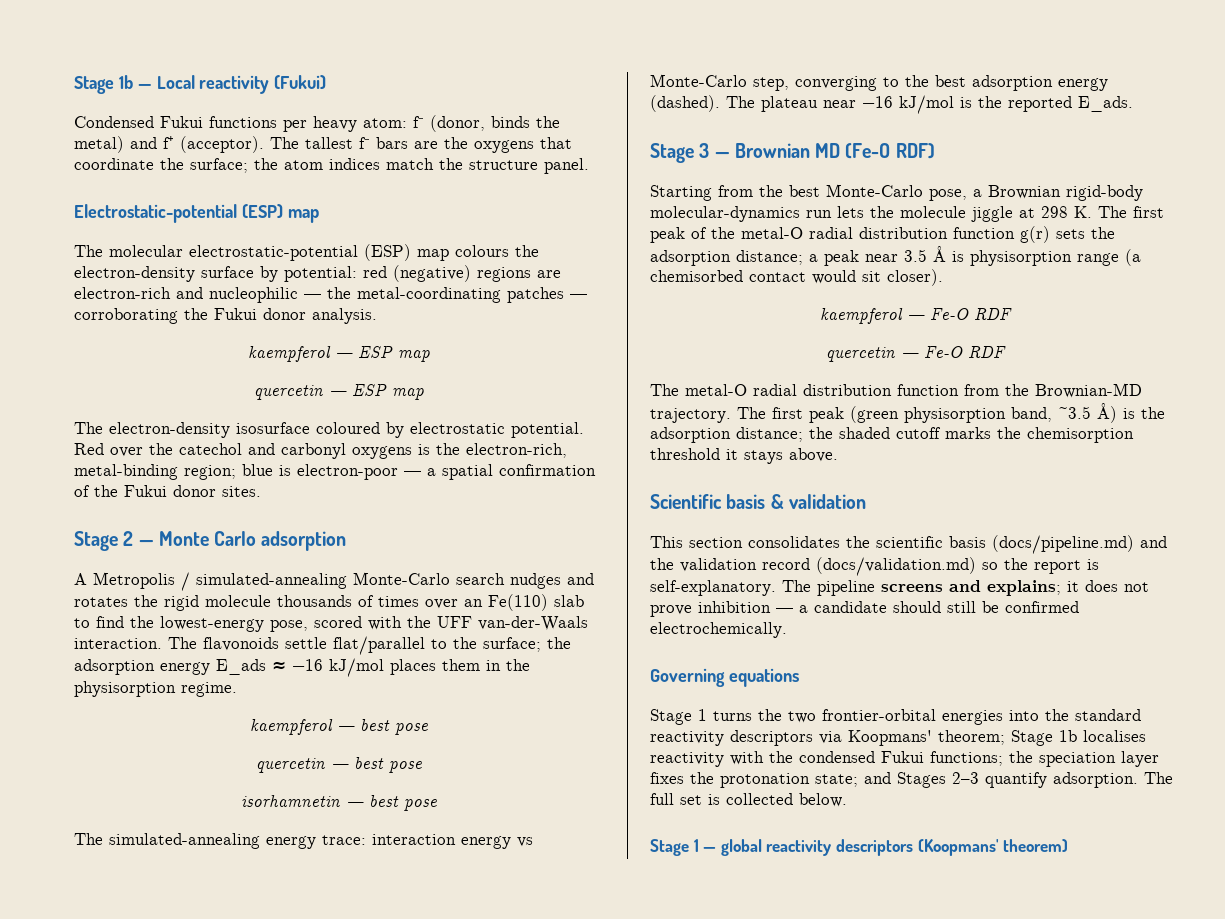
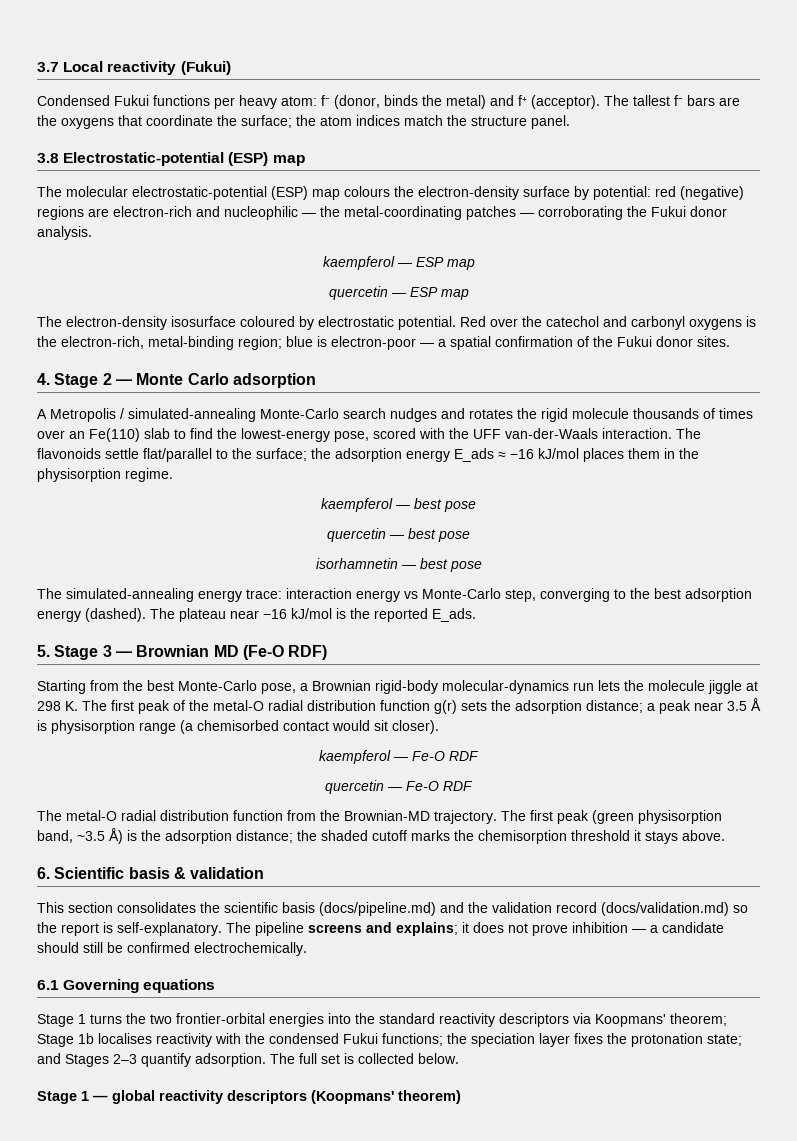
- Stage 1b — Local reactivity (Fukui)
+ 3.7 Local reactivity (Fukui)
- Electrostatic-potential (ESP) map
+ 3.8 Electrostatic-potential (ESP) map
- Stage 2 — Monte Carlo adsorption
+ 4. Stage 2 — Monte Carlo adsorption
- Stage 3 — Brownian MD (Fe-O RDF)
+ 5. Stage 3 — Brownian MD (Fe-O RDF)
- Scientific basis & validation
+ 6. Scientific basis & validation
- Governing equations
+ 6.1 Governing equations

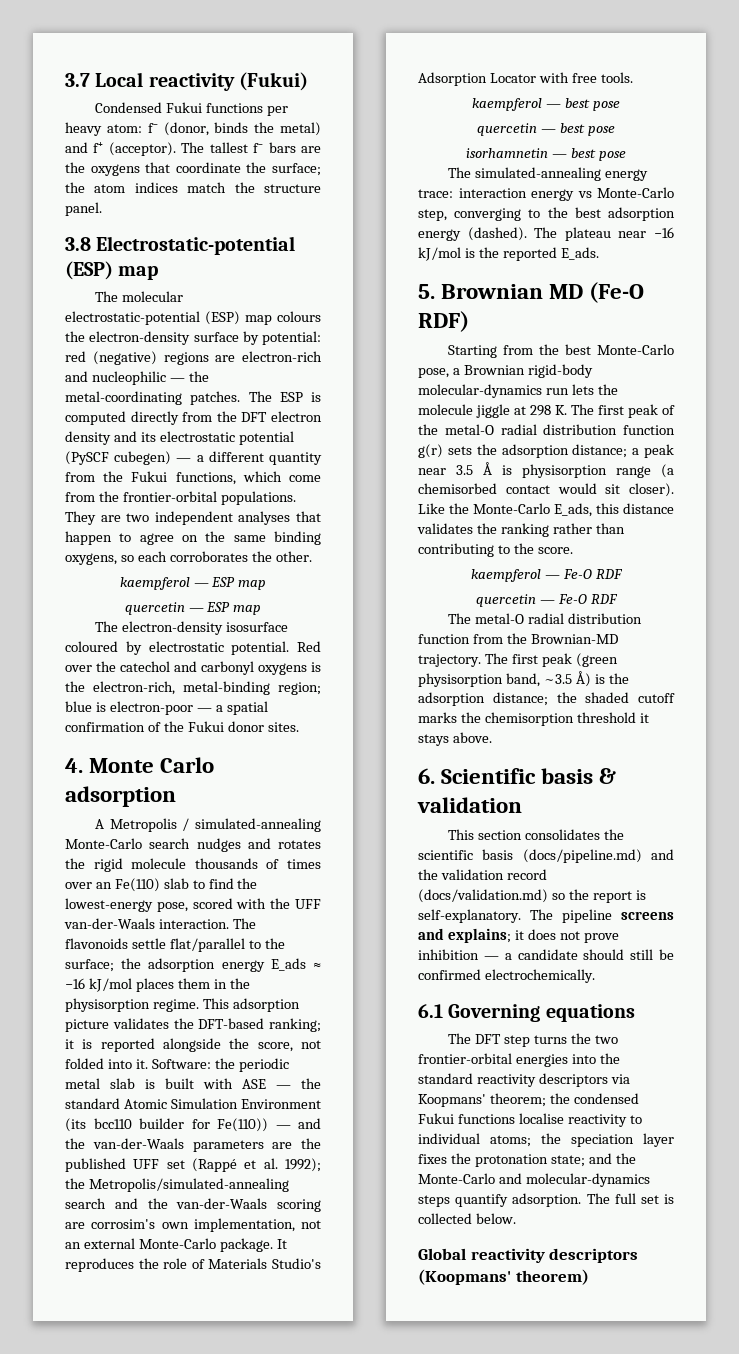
- The molecular electrostatic-potential (ESP) map colours the electron-density surface by potential: red (negative) regions are electron-rich and nucleophilic — the metal-coordinating patches — corroborating the Fukui donor analysis.
+ The molecular electrostatic-potential (ESP) map colours the electron-density surface by potential: red (negative) regions are electron-rich and nucleophilic — the metal-coordinating patches. The ESP is computed directly from the DFT electron density and its electrostatic potential (PySCF cubegen) — a different quantity from the Fukui functions, which come from the frontier-orbital populations. They are two independent analyses that happen to agree on the same binding oxygens, so each corroborates the other.
- 4. Stage 2 — Monte Carlo adsorption
+ 4. Monte Carlo adsorption
+ This adsorption picture validates the DFT-based ranking; it is reported alongside the score, not folded into it. Software: the periodic metal slab is built with ASE — the standard Atomic Simulation Environment (its bcc110 builder for Fe(110)) — and the van-der-Waals parameters are the published UFF set (Rappé et al. 1992); the Metropolis/simulated-annealing search and the van-der-Waals scoring are corrosim's own implementation, not an external Monte-Carlo package. It reproduces the role of Materials Studio's Adsorption Locator with free tools.
- 5. Stage 3 — Brownian MD (Fe-O RDF)
+ 5. Brownian MD (Fe-O RDF)
+ Like the Monte-Carlo E_ads, this distance validates the ranking rather than contributing to the score.
- Stage 1 turns the two frontier-orbital energies into the standard reactivity descriptors via Koopmans' theorem; Stage 1b localises reactivity with the condensed Fukui functions; the speciation layer fixes the protonation state; and Stages 2–3 quantify adsorption.
+ The DFT step turns the two frontier-orbital energies into the standard reactivity descriptors via Koopmans' theorem; the condensed Fukui functions localise reactivity to individual atoms; the speciation layer fixes the protonation state; and the Monte-Carlo and molecular-dynamics steps quantify adsorption.
- Stage 1 — global reactivity descriptors (Koopmans' theorem)
+ Global reactivity descriptors (Koopmans' theorem)

